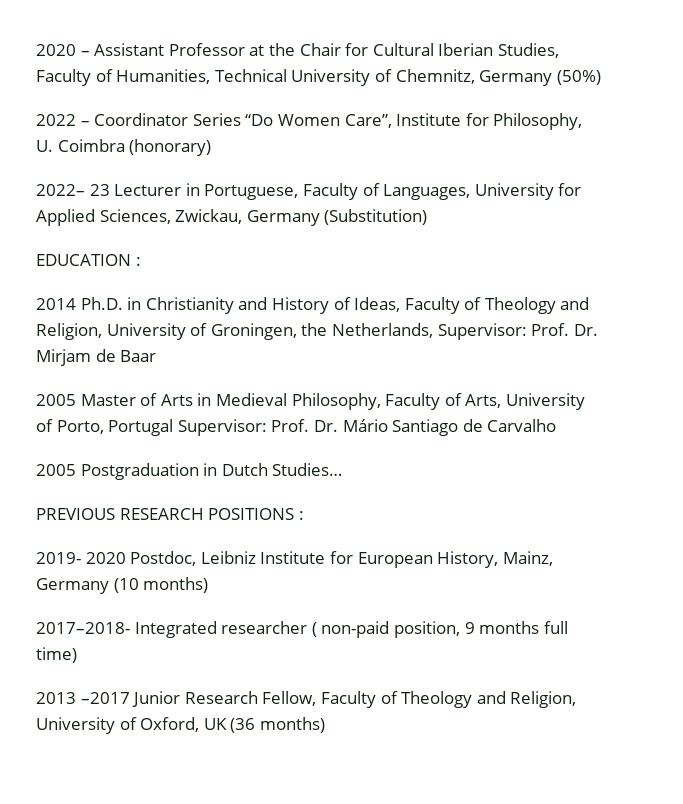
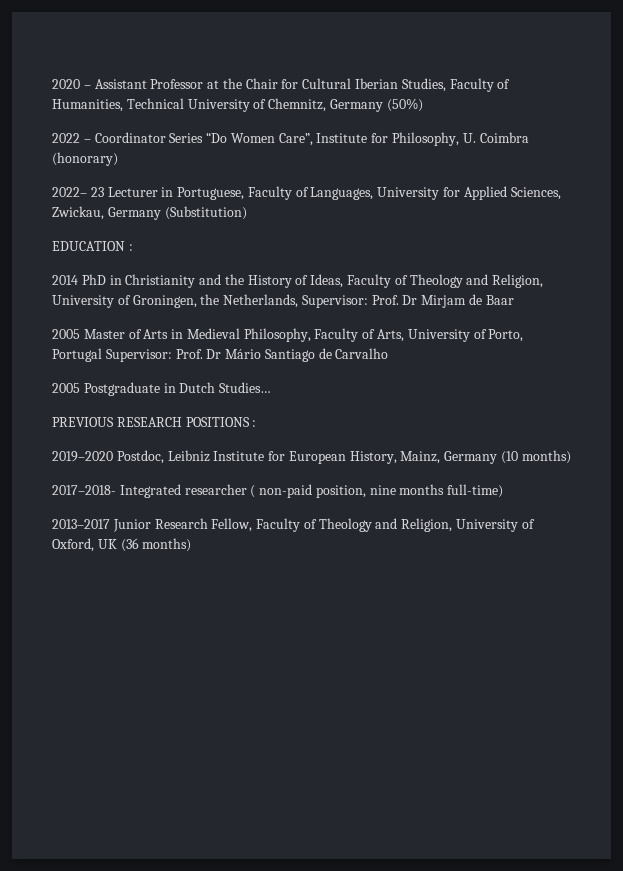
- 2014 Ph.D. in Christianity and History of Ideas, Faculty of Theology and Religion, University of Groningen, the Netherlands, Supervisor: Prof. Dr. Mirjam de Baar
+ 2014 PhD in Christianity and the History of Ideas, Faculty of Theology and Religion, University of Groningen, the Netherlands, Supervisor: Prof. Dr Mirjam de Baar
- 2005 Master of Arts in Medieval Philosophy, Faculty of Arts, University of Porto, Portugal Supervisor: Prof. Dr. Mário Santiago de Carvalho
+ 2005 Master of Arts in Medieval Philosophy, Faculty of Arts, University of Porto, Portugal Supervisor: Prof. Dr Mário Santiago de Carvalho
- 2005 Postgraduation in Dutch Studies…
+ 2005 Postgraduate in Dutch Studies…
- 2019- 2020 Postdoc, Leibniz Institute for European History, Mainz, Germany (10 months)
+ 2019–2020 Postdoc, Leibniz Institute for European History, Mainz, Germany (10 months)
- 2017–2018- Integrated researcher ( non-paid position, 9 months full time)
- 2013 –2017 Junior Research Fellow, Faculty of Theology and Religion, University of Oxford, UK (36 months)
+ 2017–2018- Integrated researcher ( non-paid position, nine months full-time)
+ 2013–2017 Junior Research Fellow, Faculty of Theology and Religion, University of Oxford, UK (36 months)

